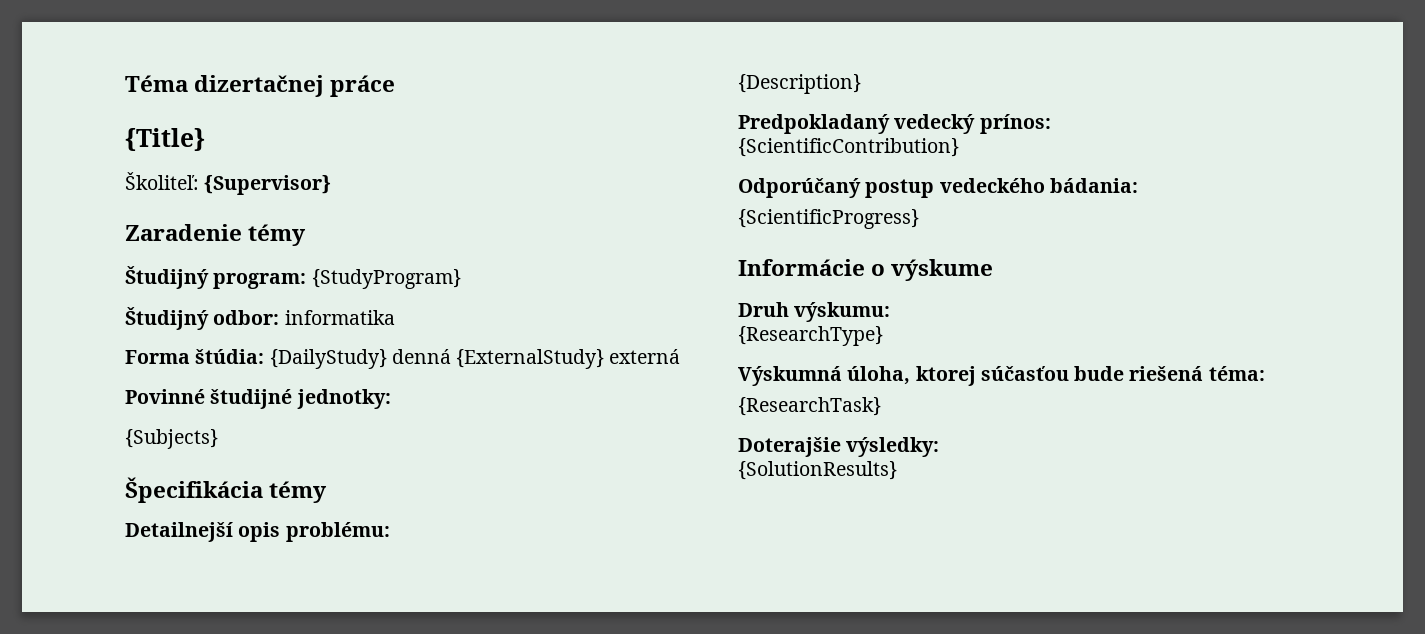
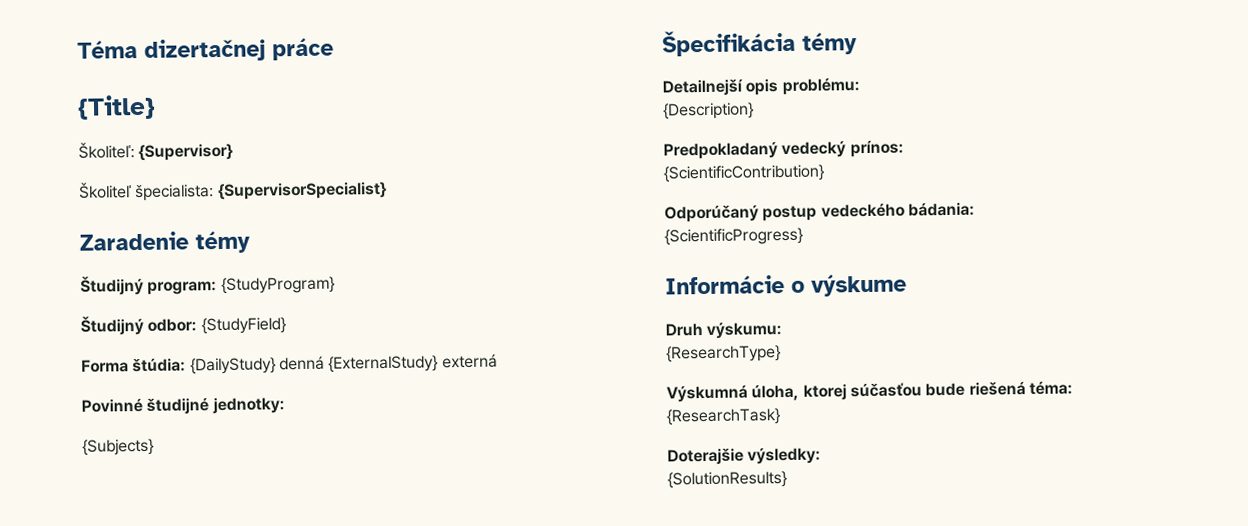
+ Školiteľ špecialista: {SupervisorSpecialist}
- Študijný odbor: informatika
+ Študijný odbor: {StudyField}

